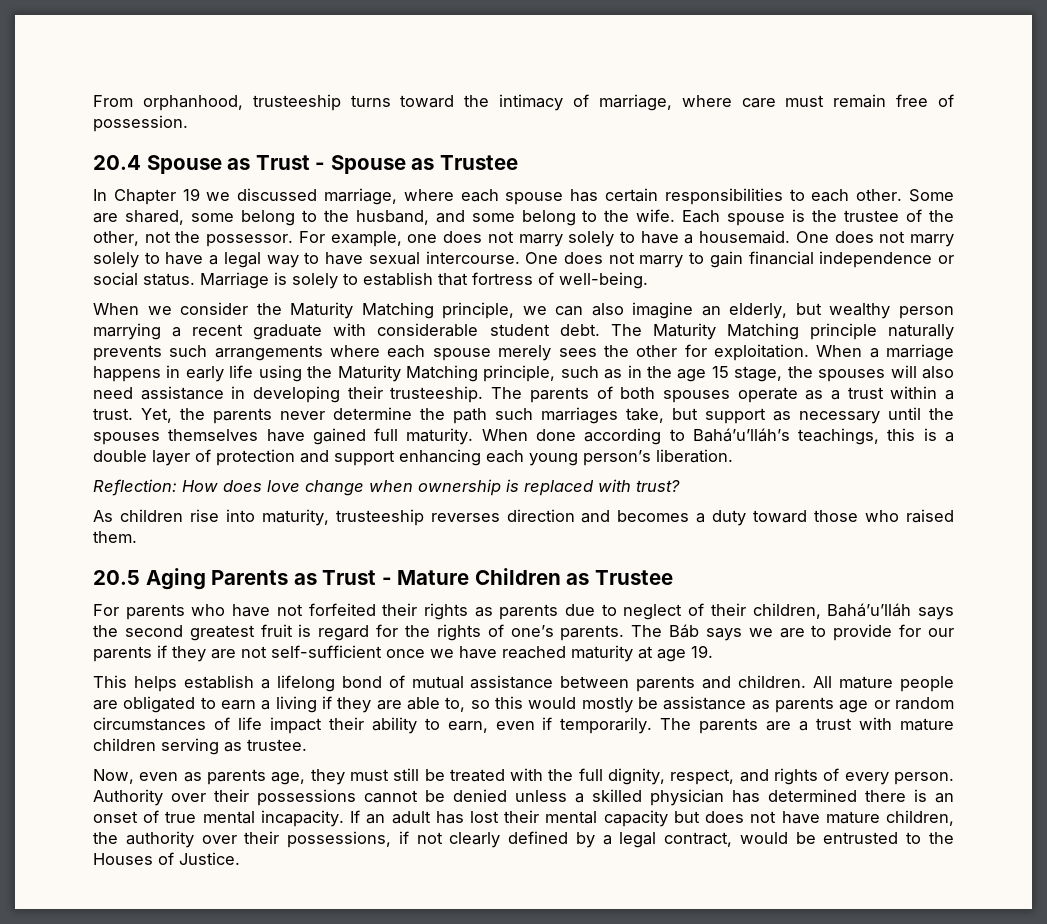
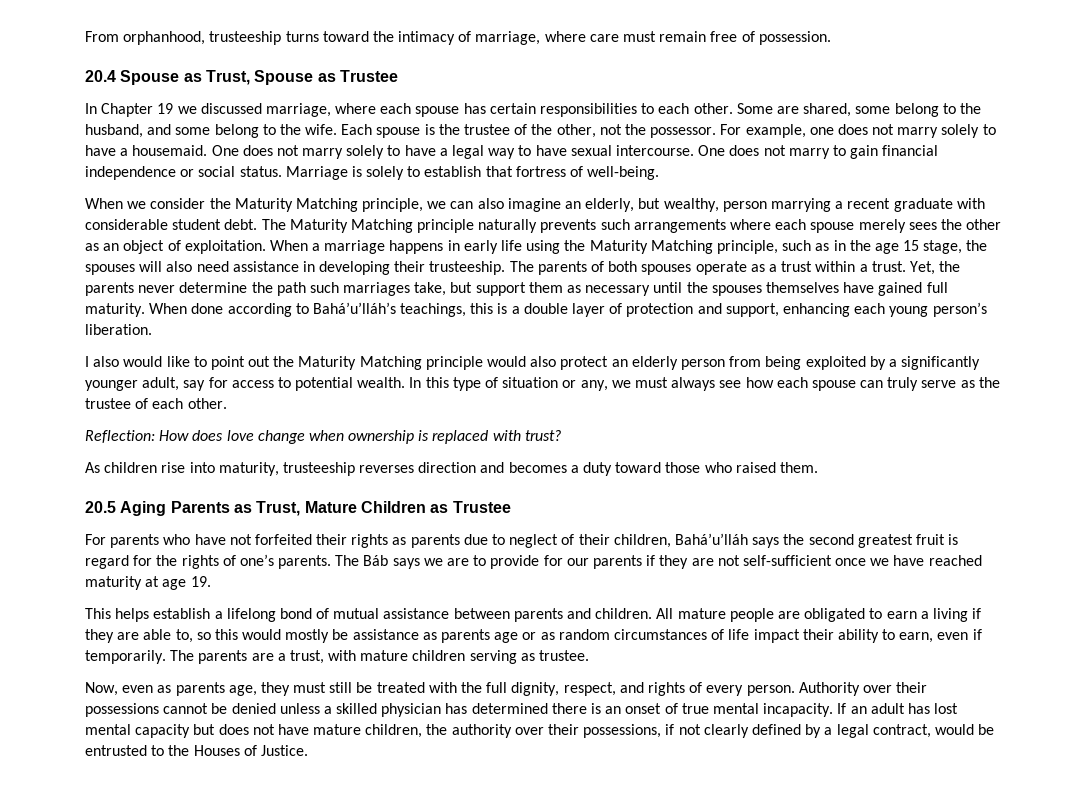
- 20.4 Spouse as Trust - Spouse as Trustee
+ 20.4 Spouse as Trust, Spouse as Trustee
- When we consider the Maturity Matching principle, we can also imagine an elderly, but wealthy person marrying a recent graduate with considerable student debt.
+ When we consider the Maturity Matching principle, we can also imagine an elderly, but wealthy, person marrying a recent graduate with considerable student debt.
- The Maturity Matching principle naturally prevents such arrangements where each spouse merely sees the other for exploitation.
+ The Maturity Matching principle naturally prevents such arrangements where each spouse merely sees the other as an object of exploitation.
- Yet, the parents never determine the path such marriages take, but support as necessary until the spouses themselves have gained full maturity.
+ Yet, the parents never determine the path such marriages take, but support them as necessary until the spouses themselves have gained full maturity.
- When done according to Bahá’u’lláh’s teachings, this is a double layer of protection and support enhancing each young person’s liberation.
+ When done according to Bahá’u’lláh’s teachings, this is a double layer of protection and support, enhancing each young person’s liberation.
+ I also would like to point out the Maturity Matching principle would also protect an elderly person from being exploited by a significantly younger adult, say for access to potential wealth. In this type of situation or any, we must always see how each spouse can truly serve as the trustee of each other.
- 20.5 Aging Parents as Trust - Mature Children as Trustee
+ 20.5 Aging Parents as Trust, Mature Children as Trustee
- All mature people are obligated to earn a living if they are able to, so this would mostly be assistance as parents age or random circumstances of life impact their ability to earn, even if temporarily.
+ All mature people are obligated to earn a living if they are able to, so this would mostly be assistance as parents age or as random circumstances of life impact their ability to earn, even if temporarily.
- The parents are a trust with mature children serving as trustee.
+ The parents are a trust, with mature children serving as trustee.
- If an adult has lost their mental capacity but does not have mature children, the authority over their possessions, if not clearly defined by a legal contract, would be entrusted to the Houses of Justice.
+ If an adult has lost mental capacity but does not have mature children, the authority over their possessions, if not clearly defined by a legal contract, would be entrusted to the Houses of Justice.

